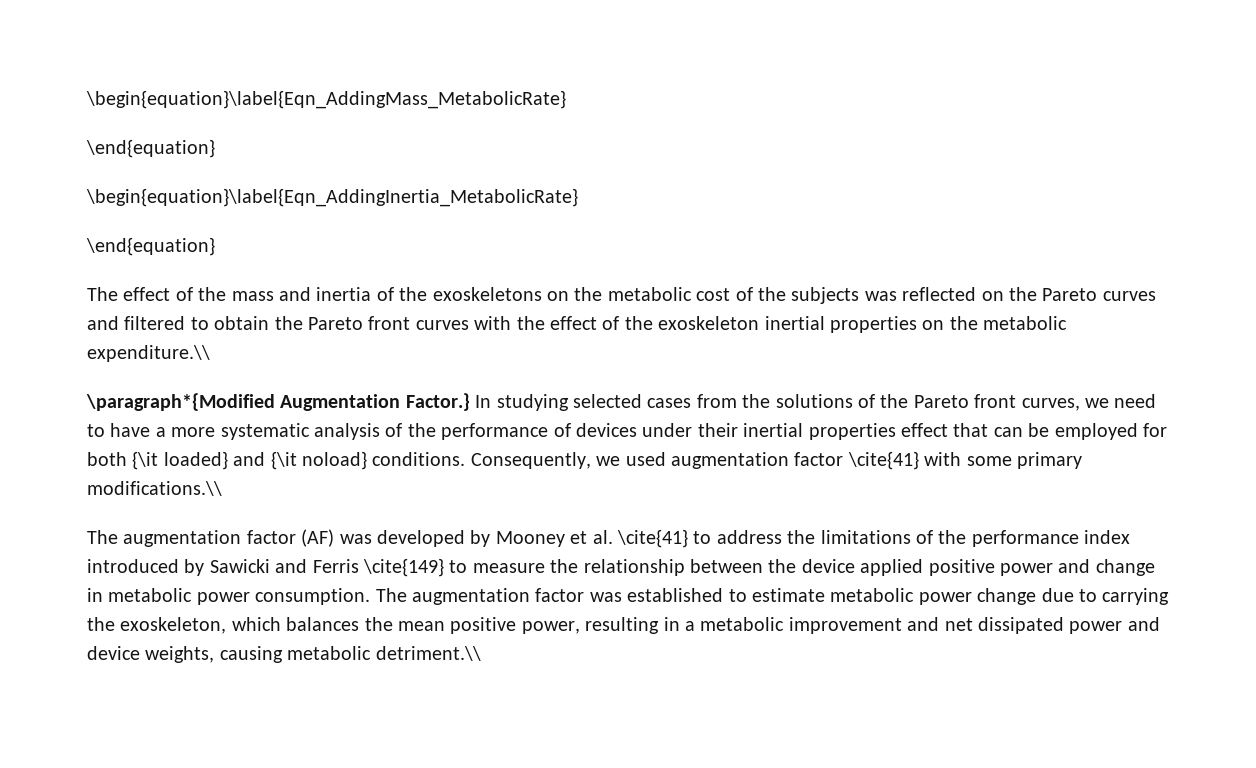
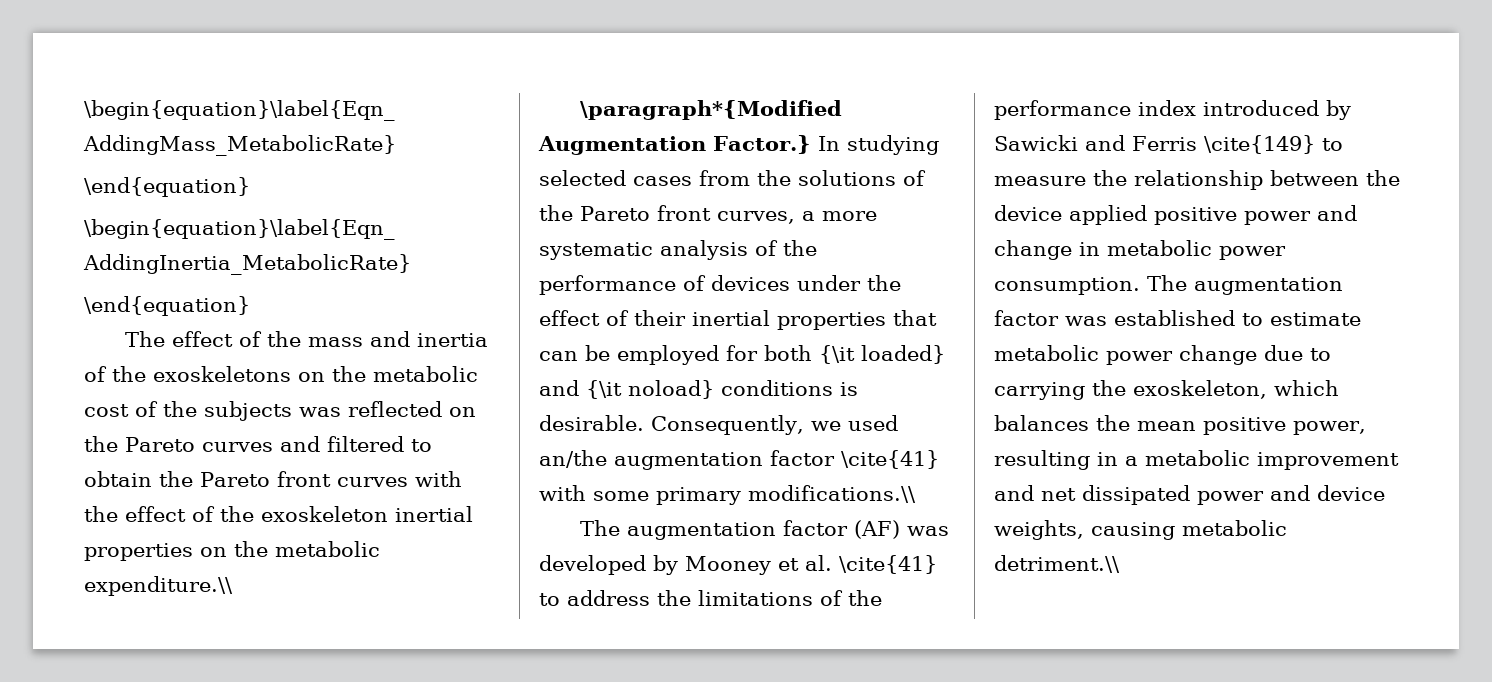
- \paragraph*{Modified Augmentation Factor.} In studying selected cases from the solutions of the Pareto front curves, we need to have a more systematic analysis of the performance of devices under their inertial properties effect that can be employed for both {\it loaded} and {\it noload} conditions.
+ \paragraph*{Modified Augmentation Factor.} In studying selected cases from the solutions of the Pareto front curves, a more systematic analysis of the performance of devices under the effect of their inertial properties that can be employed for both {\it loaded} and {\it noload} conditions is desirable.
- Consequently, we used augmentation factor \cite{41} with some primary modifications.\\
+ Consequently, we used an/the augmentation factor \cite{41} with some primary modifications.\\

